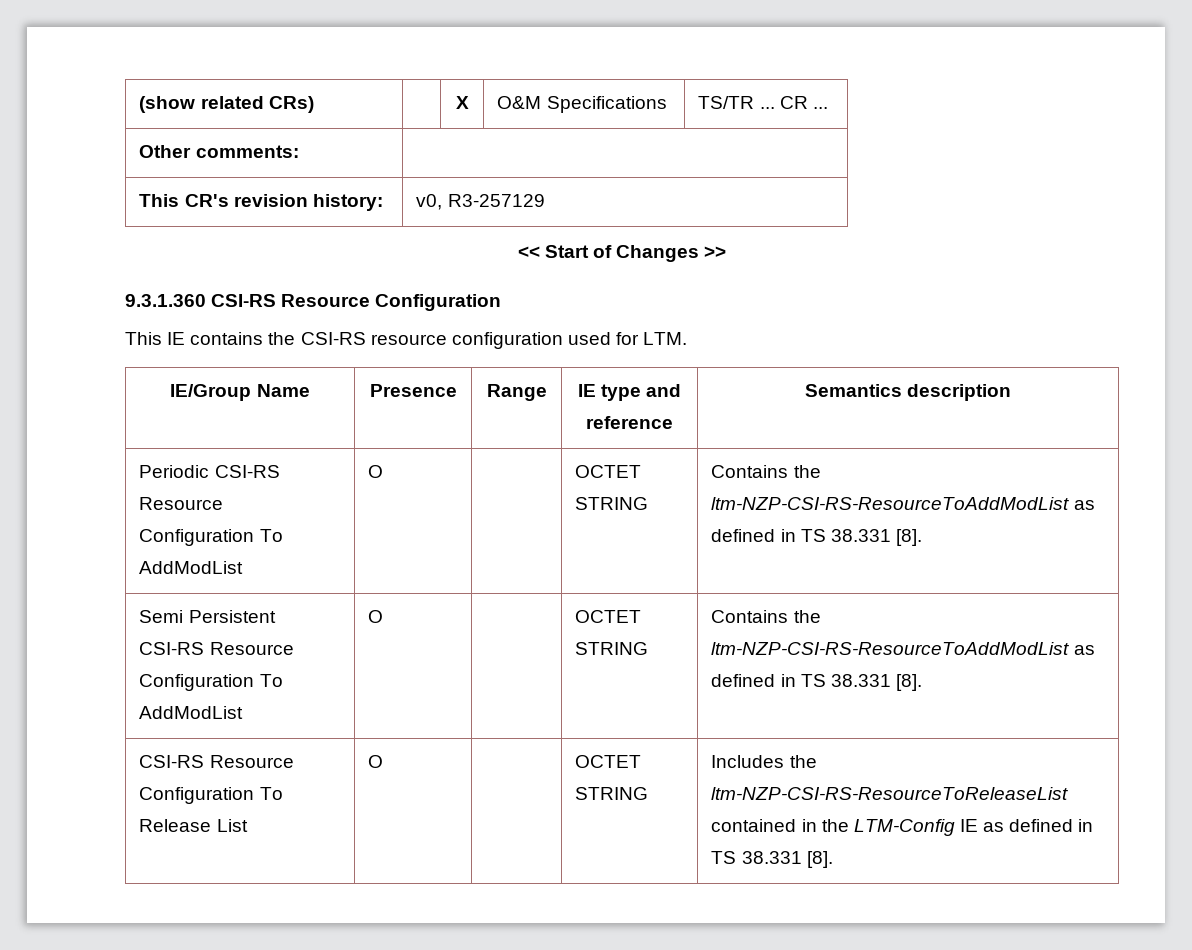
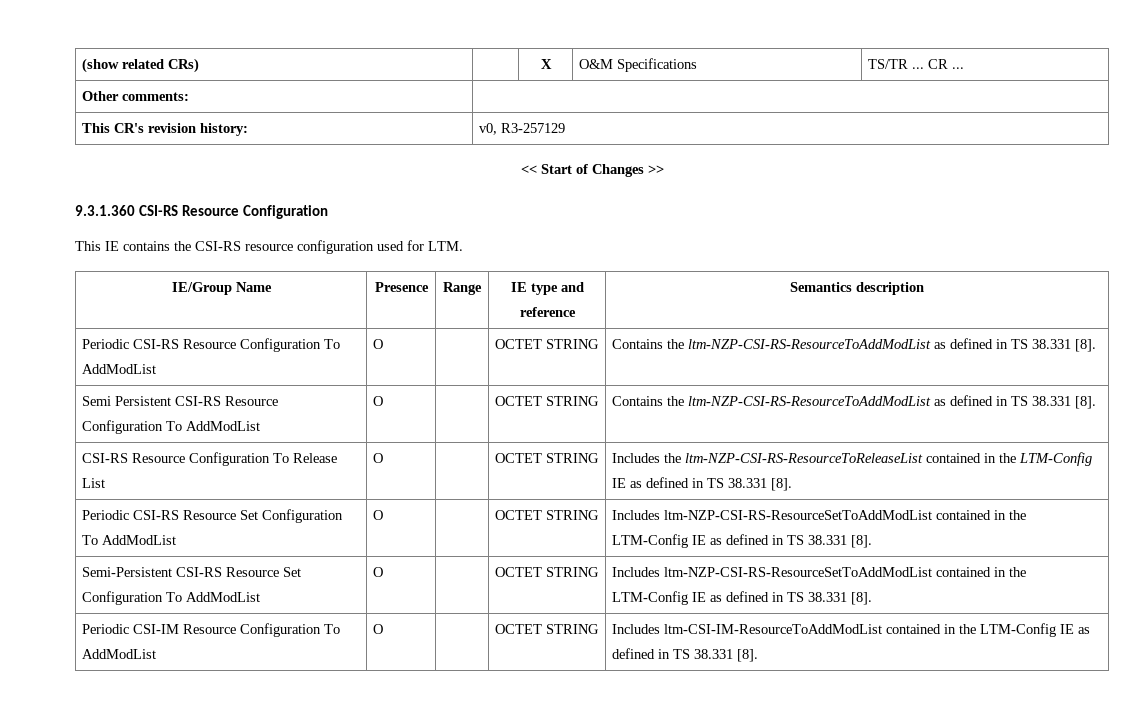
+ Periodic CSI-RS Resource Set Configuration To AddModList | O | | OCTET STRING | Includes ltm-NZP-CSI-RS-ResourceSetToAddModList contained in the LTM-Config IE as defined in TS 38.331 [8].
+ Semi-Persistent CSI-RS Resource Set Configuration To AddModList | O | | OCTET STRING | Includes ltm-NZP-CSI-RS-ResourceSetToAddModList contained in the LTM-Config IE as defined in TS 38.331 [8].
+ Periodic CSI-IM Resource Configuration To AddModList | O | | OCTET STRING | Includes ltm-CSI-IM-ResourceToAddModList contained in the LTM-Config IE as defined in TS 38.331 [8].

